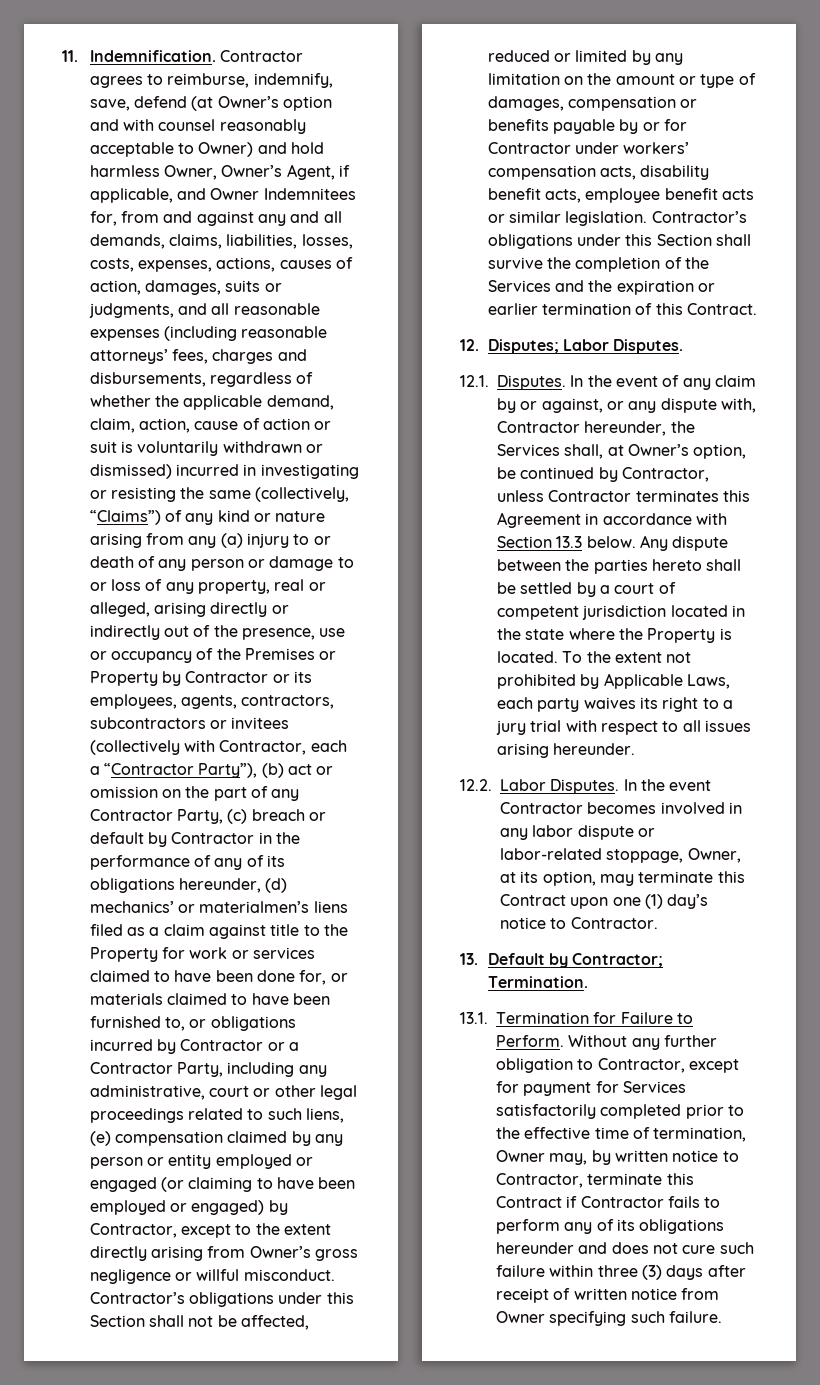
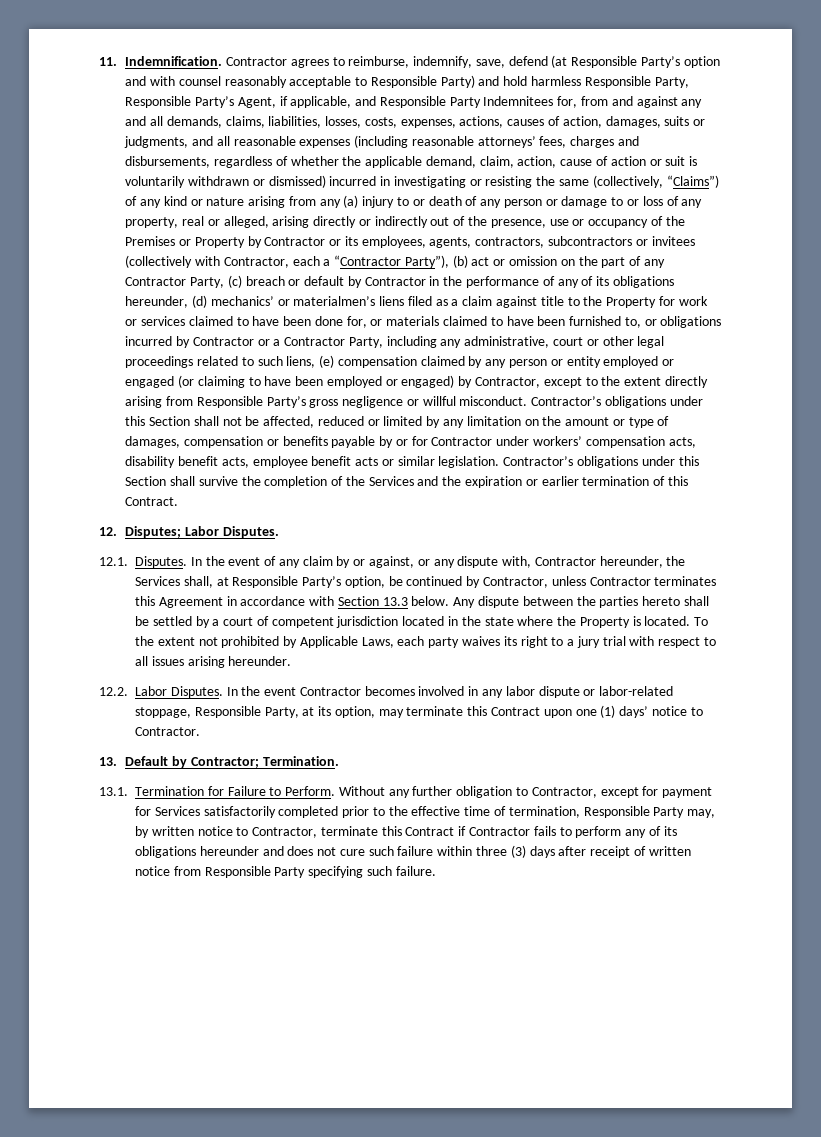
- Contractor agrees to reimburse, indemnify, save, defend (at Owner’s option and with counsel reasonably acceptable to Owner) and hold harmless Owner, Owner’s Agent, if applicable, and Owner Indemnitees for, from and against any and all demands, claims, liabilities, losses, costs, expenses, actions, causes of action, damages, suits or judgments, and all reasonable expenses (including reasonable attorneys’ fees, charges and disbursements, regardless of whether the applicable demand, claim, action, cause of action or suit is voluntarily withdrawn or dismissed) incurred in investigating or resisting the same (collectively, “Claims”) of any kind or nature arising from any (a) injury to or death of any person or damage to or loss of any property, real or alleged, arising directly or indirectly out of the presence, use or occupancy of the Premises or Property by Contractor or its employees, agents, contractors, subcontractors or invitees (collectively with Contractor, each a “Contractor Party”), (b) act or omission on the part of any Contractor Party, (c) breach or default by Contractor in the performance of any of its obligations hereunder, (d) mechanics’ or materialmen’s liens filed as a claim against title to the Property for work or services claimed to have been done for, or materials claimed to have been furnished to, or obligations incurred by Contractor or a Contractor Party, including any administrative, court or other legal proceedings related to such liens, (e) compensation claimed by any person or entity employed or engaged (or claiming to have been employed or engaged) by Contractor, except to the extent directly arising from Owner’s gross negligence or willful misconduct.
+ Contractor agrees to reimburse, indemnify, save, defend (at Responsible Party’s option and with counsel reasonably acceptable to Responsible Party) and hold harmless Responsible Party, Responsible Party’s Agent, if applicable, and Responsible Party Indemnitees for, from and against any and all demands, claims, liabilities, losses, costs, expenses, actions, causes of action, damages, suits or judgments, and all reasonable expenses (including reasonable attorneys’ fees, charges and disbursements, regardless of whether the applicable demand, claim, action, cause of action or suit is voluntarily withdrawn or dismissed) incurred in investigating or resisting the same (collectively, “Claims”) of any kind or nature arising from any (a) injury to or death of any person or damage to or loss of any property, real or alleged, arising directly or indirectly out of the presence, use or occupancy of the Premises or Property by Contractor or its employees, agents, contractors, subcontractors or invitees (collectively with Contractor, each a “Contractor Party”), (b) act or omission on the part of any Contractor Party, (c) breach or default by Contractor in the performance of any of its obligations hereunder, (d) mechanics’ or materialmen’s liens filed as a claim against title to the Property for work or services claimed to have been done for, or materials claimed to have been furnished to, or obligations incurred by Contractor or a Contractor Party, including any administrative, court or other legal proceedings related to such liens, (e) compensation claimed by any person or entity employed or engaged (or claiming to have been employed or engaged) by Contractor, except to the extent directly arising from Responsible Party’s gross negligence or willful misconduct.
- In the event of any claim by or against, or any dispute with, Contractor hereunder, the Services shall, at Owner’s option, be continued by Contractor, unless Contractor terminates this Agreement in accordance with Section 13.3 below.
+ In the event of any claim by or against, or any dispute with, Contractor hereunder, the Services shall, at Responsible Party’s option, be continued by Contractor, unless Contractor terminates this Agreement in accordance with Section 13.3 below.
- In the event Contractor becomes involved in any labor dispute or labor-related stoppage, Owner, at its option, may terminate this Contract upon one (1) day’s notice to Contractor.
+ In the event Contractor becomes involved in any labor dispute or labor-related stoppage, Responsible Party, at its option, may terminate this Contract upon one (1) days’ notice to Contractor.
- Without any further obligation to Contractor, except for payment for Services satisfactorily completed prior to the effective time of termination, Owner may, by written notice to Contractor, terminate this Contract if Contractor fails to perform any of its obligations hereunder and does not cure such failure within three (3) days after receipt of written notice from Owner specifying such failure.
+ Without any further obligation to Contractor, except for payment for Services satisfactorily completed prior to the effective time of termination, Responsible Party may, by written notice to Contractor, terminate this Contract if Contractor fails to perform any of its obligations hereunder and does not cure such failure within three (3) days after receipt of written notice from Responsible Party specifying such failure.

